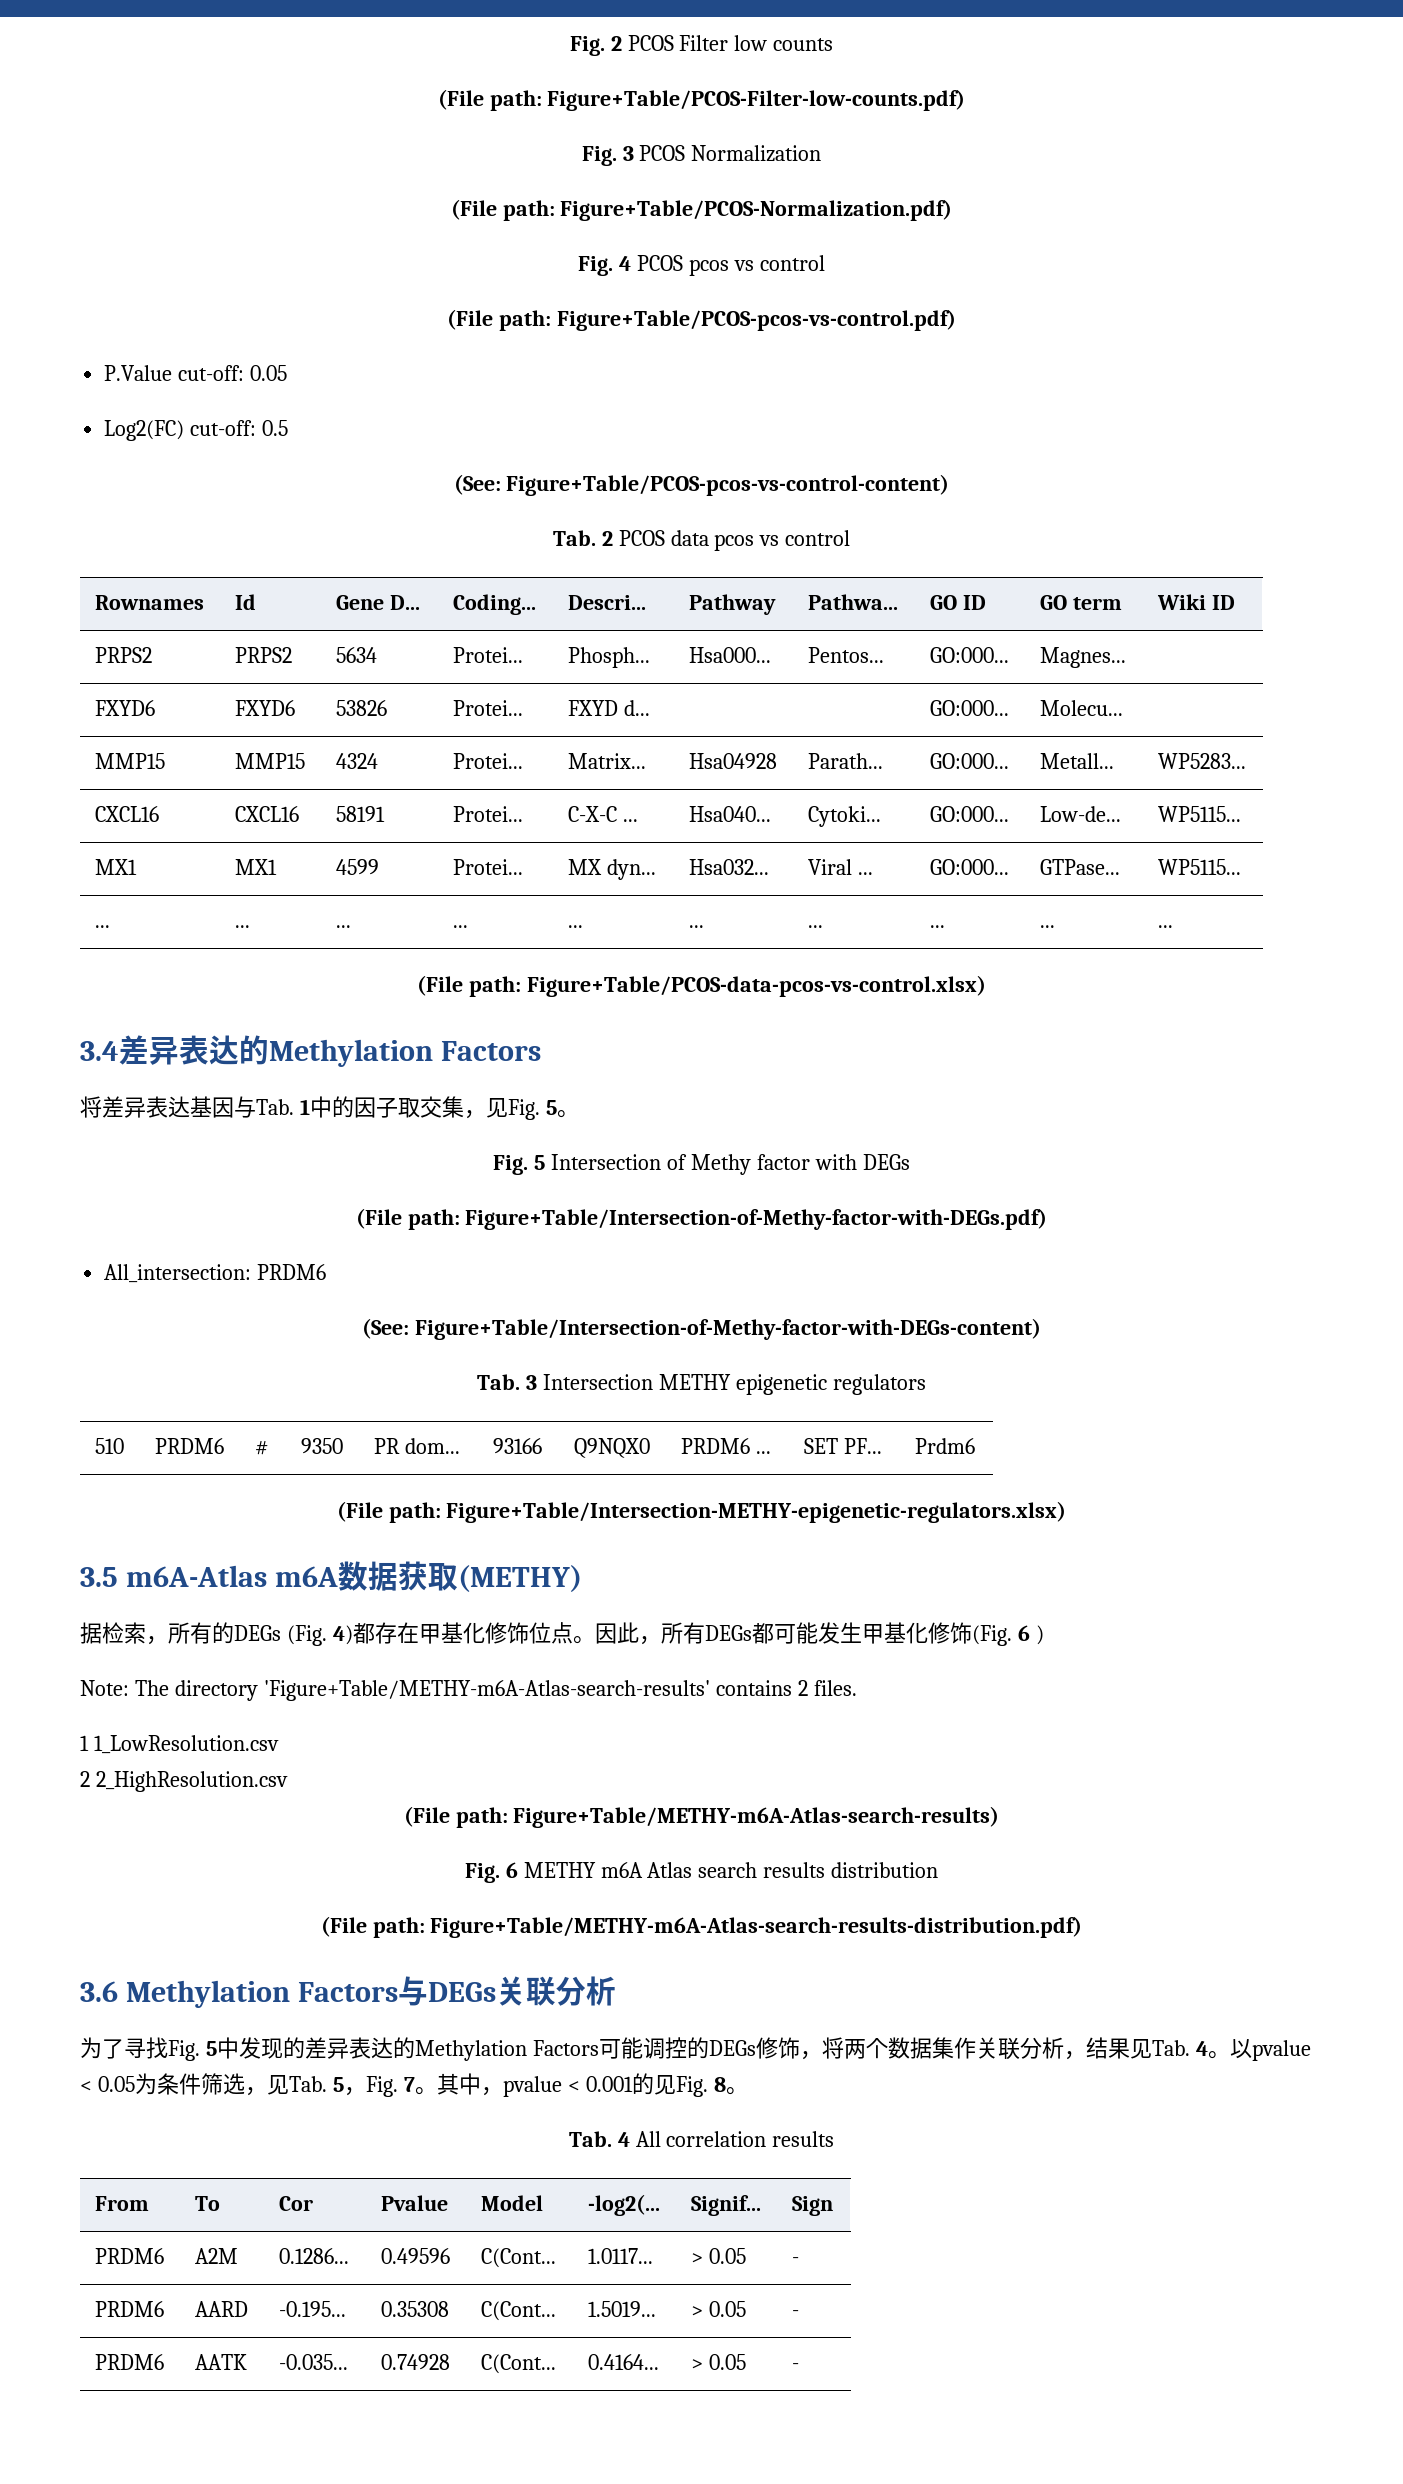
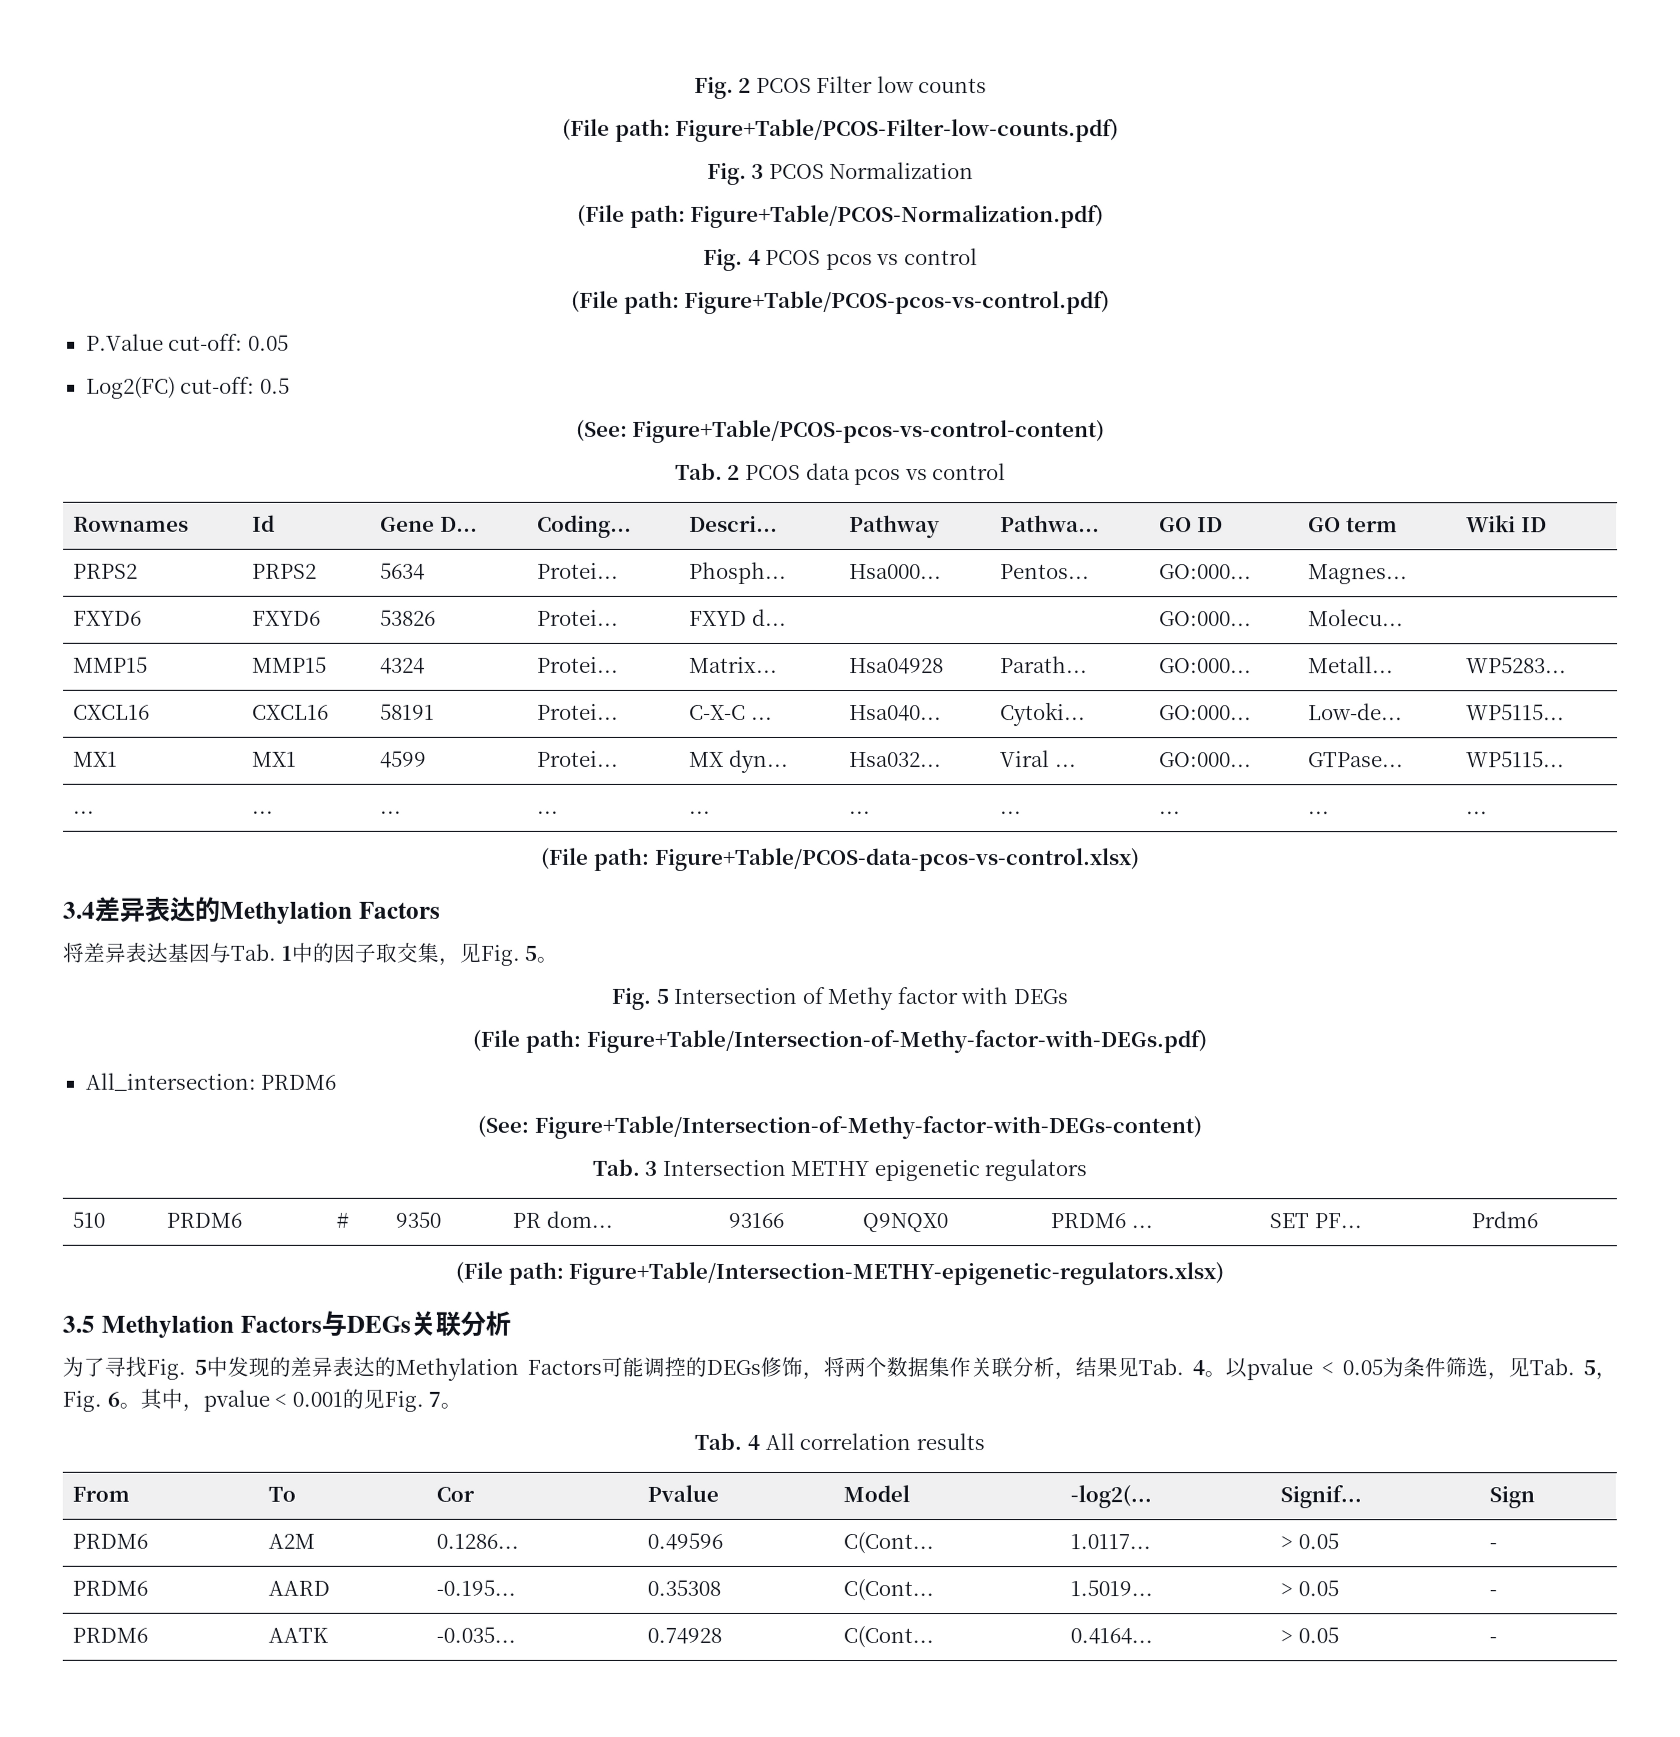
- 3.5 m6A-Atlas m6A数据获取(METHY)
- 据检索，所有的DEGs (Fig. 4)都存在甲基化修饰位点。因此，所有DEGs都可能发生甲基化修饰(Fig. 6 )
- Note: The directory 'Figure+Table/METHY-m6A-Atlas-search-results' contains 2 files.
- 1 1_LowResolution.csv
- 2 2_HighResolution.csv
- (File path: Figure+Table/METHY-m6A-Atlas-search-results)
- Fig. 6 METHY m6A Atlas search results distribution
- (File path: Figure+Table/METHY-m6A-Atlas-search-results-distribution.pdf)
- 3.6 Methylation Factors与DEGs关联分析
+ 3.5 Methylation Factors与DEGs关联分析
- 以pvalue < 0.05为条件筛选，见Tab. 5，Fig. 7。
+ 以pvalue < 0.05为条件筛选，见Tab. 5，Fig. 6。
- 其中，pvalue < 0.001的见Fig. 8。
+ 其中，pvalue < 0.001的见Fig. 7。

